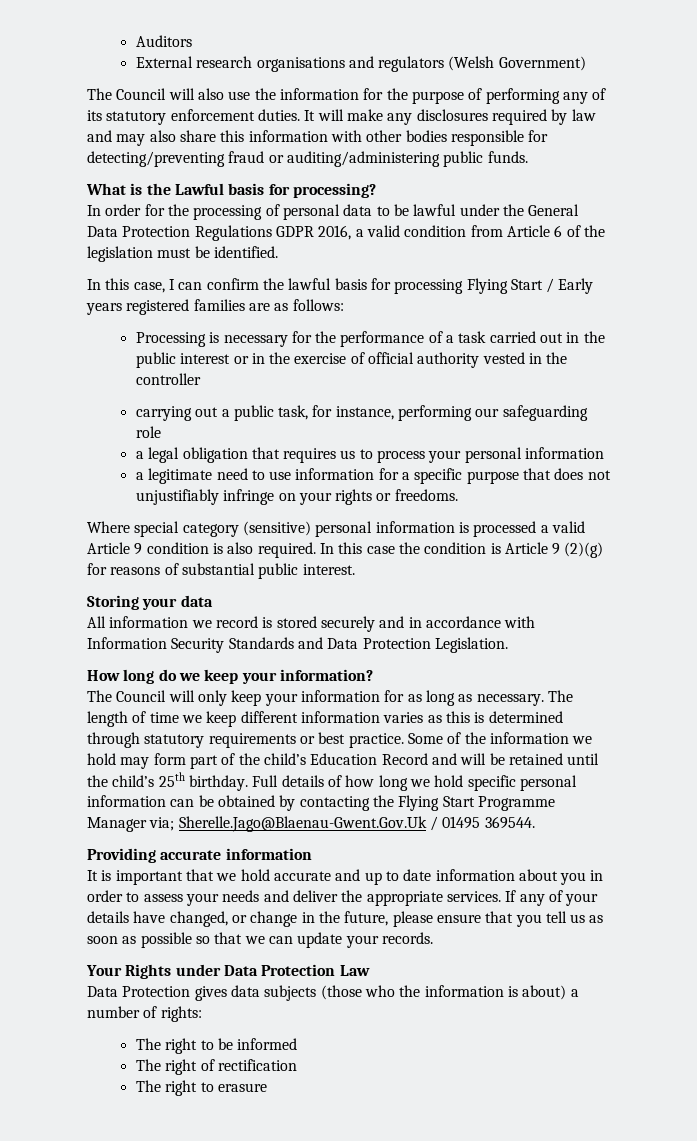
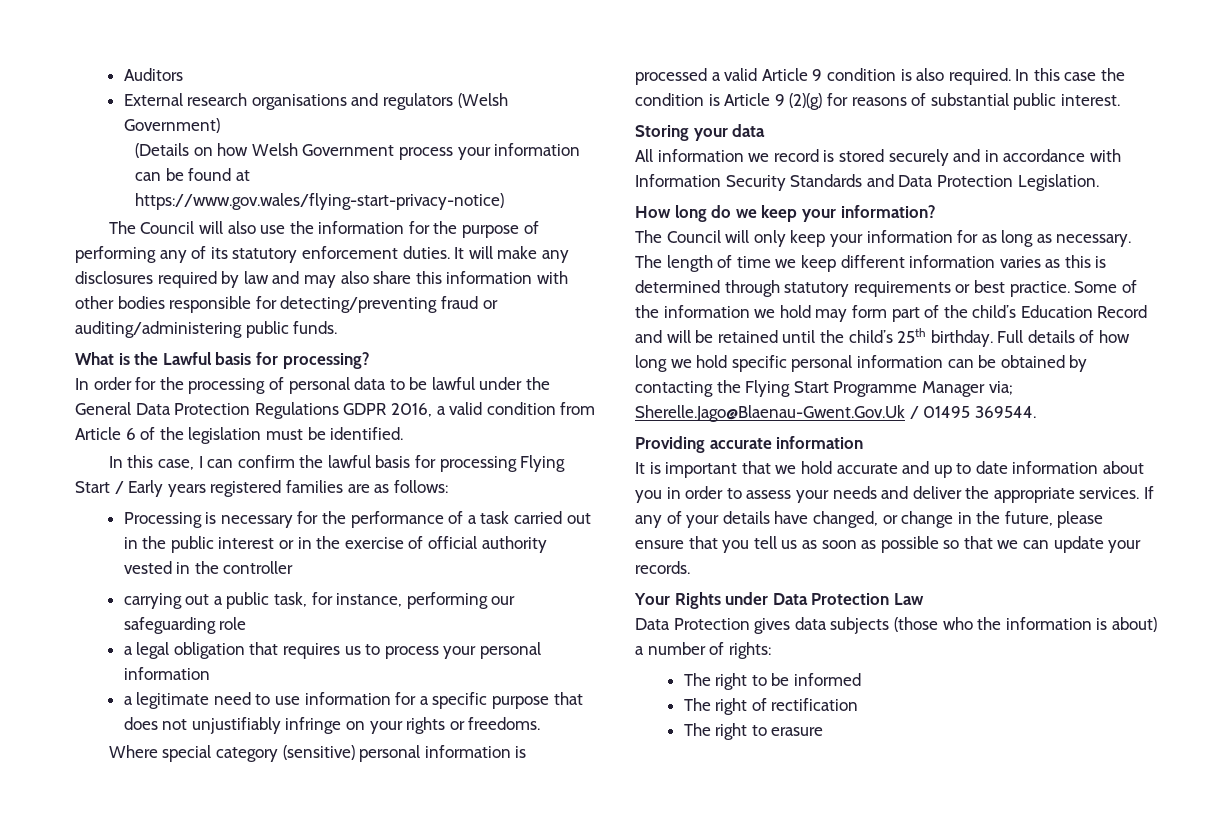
+ (Details on how Welsh Government process your information can be found at https://www.gov.wales/flying-start-privacy-notice)

